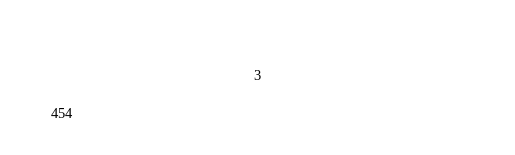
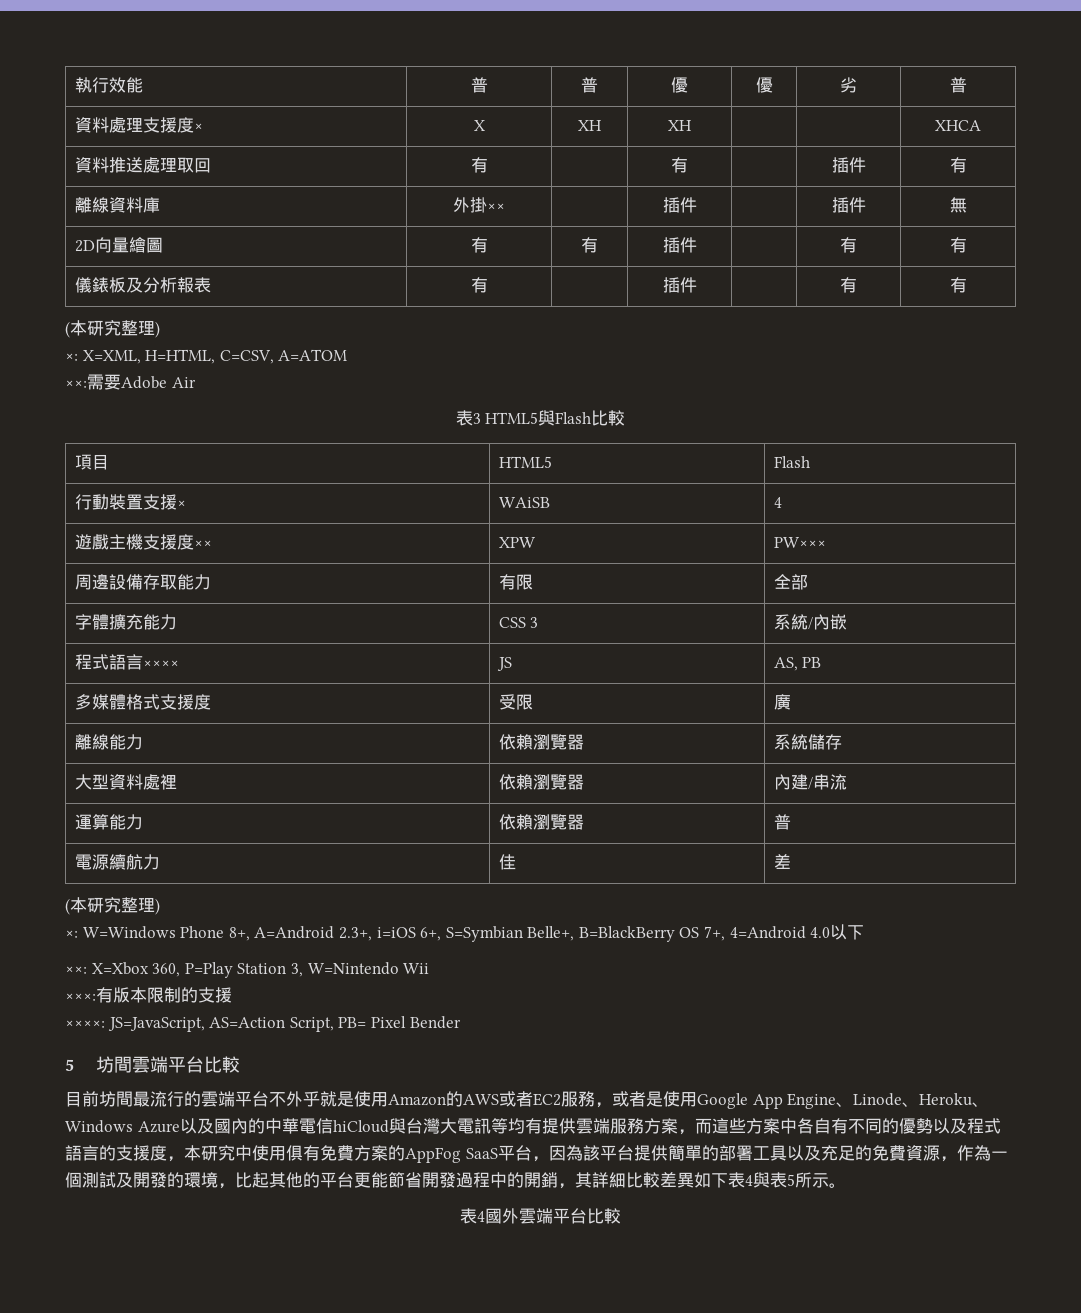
- 3
- 454
+ 執行效能 | 普 | 普 | 優 | 優 | 劣 | 普
+ 資料處理支援度× | X | XH | XH | | | XHCA
+ 資料推送處理取回 | 有 | | 有 | | 插件 | 有
+ 離線資料庫 | 外掛×× | | 插件 | | 插件 | 無
+ 2D向量繪圖 | 有 | 有 | 插件 | | 有 | 有
+ 儀錶板及分析報表 | 有 | | 插件 | | 有 | 有
+ (本研究整理)
+ ×: X=XML, H=HTML, C=CSV, A=ATOM
+ ××:需要Adobe Air
+ 表3 HTML5與Flash比較
+ 項目 | HTML5 | Flash
+ 行動裝置支援× | WAiSB | 4
+ 遊戲主機支援度×× | XPW | PW×××
+ 周邊設備存取能力 | 有限 | 全部
+ 字體擴充能力 | CSS 3 | 系統/內嵌
+ 程式語言×××× | JS | AS, PB
+ 多媒體格式支援度 | 受限 | 廣
+ 離線能力 | 依賴瀏覽器 | 系統儲存
+ 大型資料處裡 | 依賴瀏覽器 | 內建/串流
+ 運算能力 | 依賴瀏覽器 | 普
+ 電源續航力 | 佳 | 差
+ (本研究整理)
+ ×: W=Windows Phone 8+, A=Android 2.3+, i=iOS 6+, S=Symbian Belle+, B=BlackBerry OS 7+, 4=Android 4.0以下
+ ××: X=Xbox 360, P=Play Station 3, W=Nintendo Wii
+ ×××:有版本限制的支援
+ ××××: JS=JavaScript, AS=Action Script, PB= Pixel Bender
+ 5坊間雲端平台比較
+ 目前坊間最流行的雲端平台不外乎就是使用Amazon的AWS或者EC2服務，或者是使用Google App Engine、Linode、Heroku、Windows Azure以及國內的中華電信hiCloud與台灣大電訊等均有提供雲端服務方案，而這些方案中各自有不同的優勢以及程式語言的支援度，本研究中使用俱有免費方案的AppFog SaaS平台，因為該平台提供簡單的部署工具以及充足的免費資源，作為一個測試及開發的環境，比起其他的平台更能節省開發過程中的開銷，其詳細比較差異如下表4與表5所示。
+ 表4國外雲端平台比較

